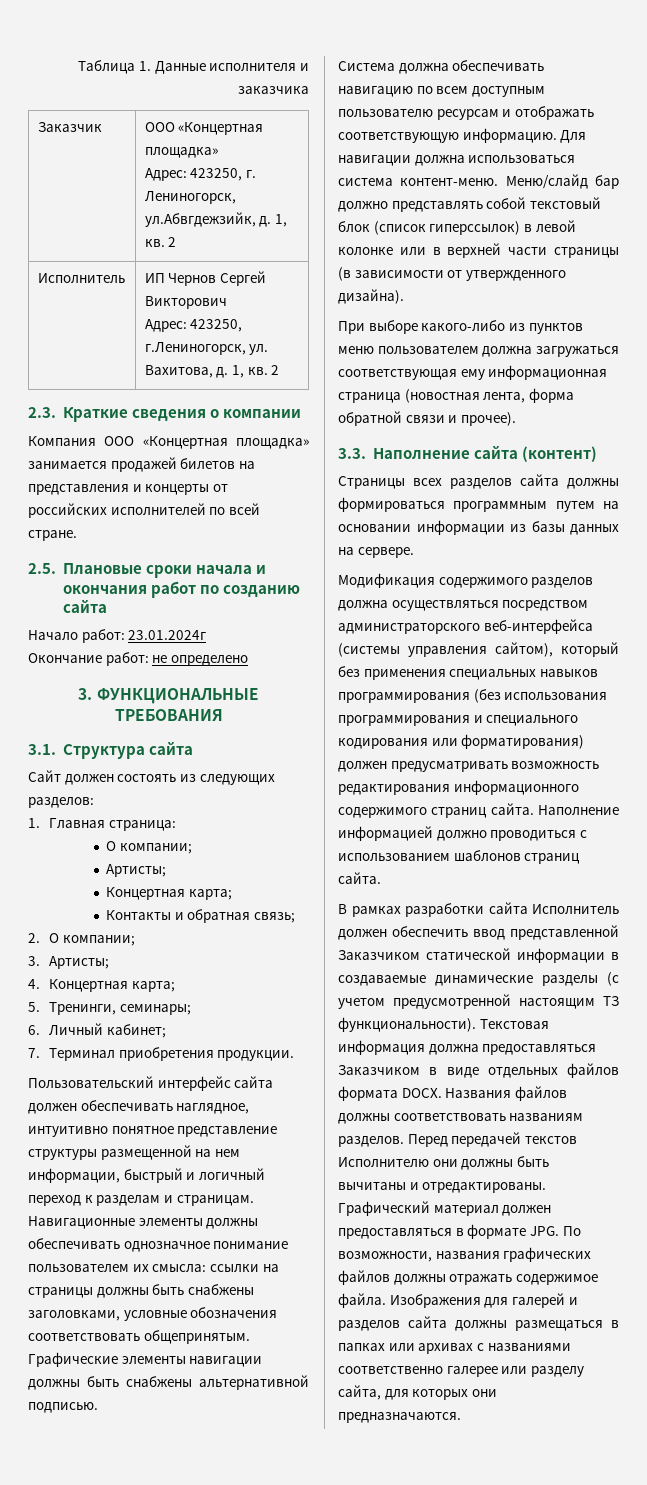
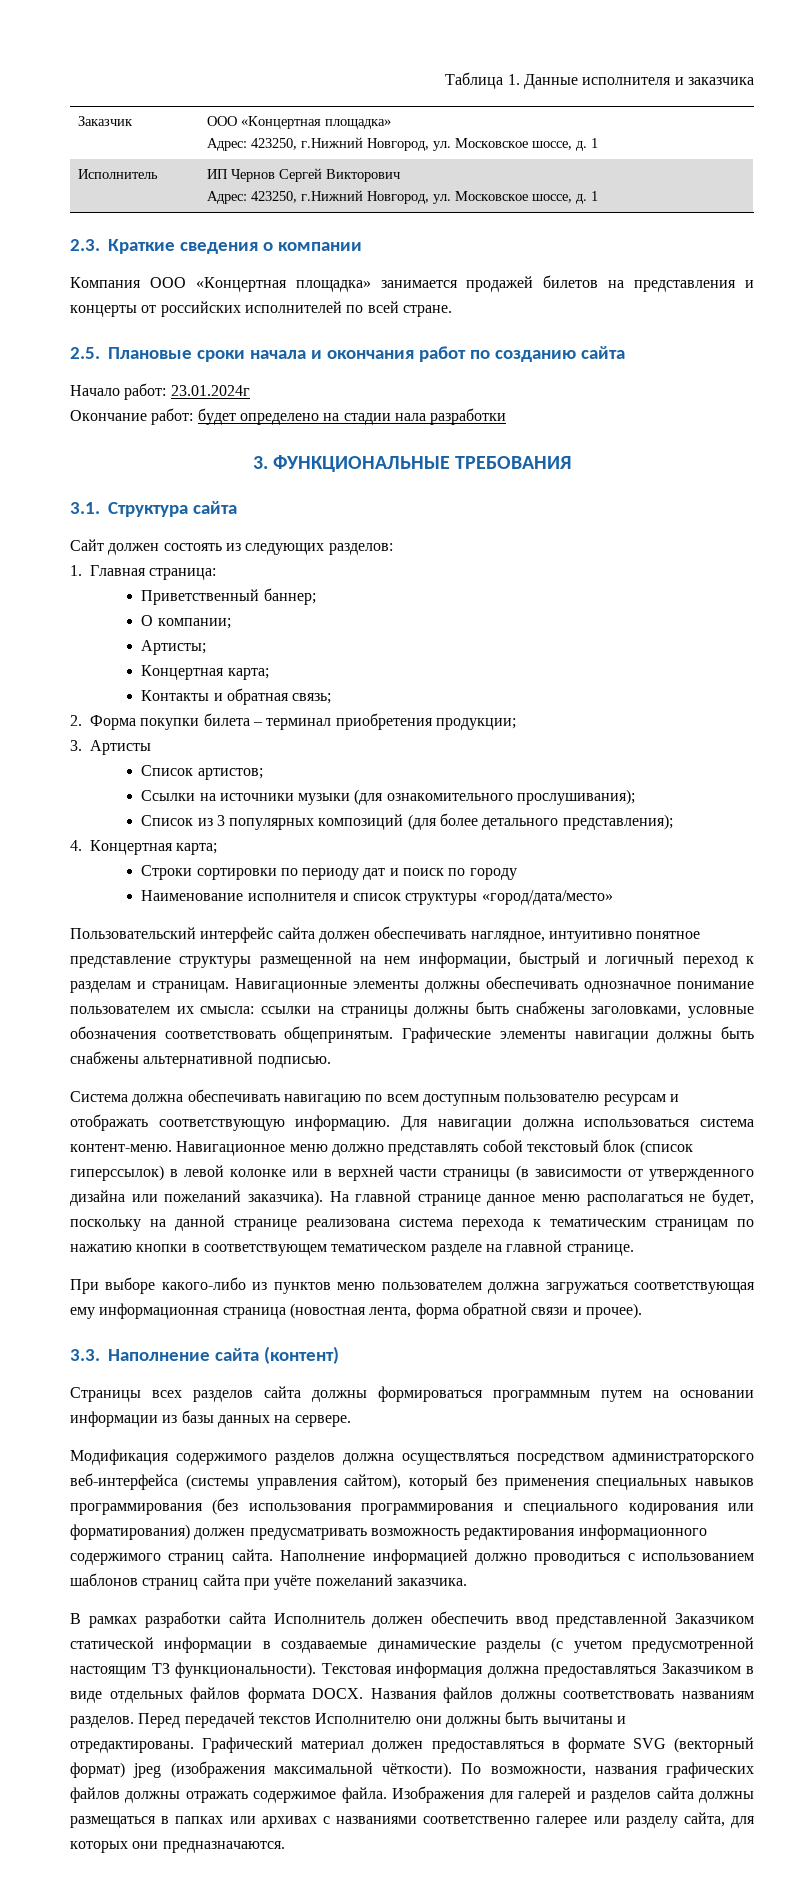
  Заказчик | ООО «Концертная площадка»
- Адрес: 423250, г. Лениногорск, ул.Абвгдежзийк, д. 1, кв. 2
+ Адрес: 423250, г.Нижний Новгород, ул. Московское шоссе, д. 1
  Исполнитель | ИП Чернов Сергей Викторович
- Адрес: 423250, г.Лениногорск, ул. Вахитова, д. 1, кв. 2
+ Адрес: 423250, г.Нижний Новгород, ул. Московское шоссе, д. 1
- Окончание работ: не определено
+ Окончание работ: будет определено на стадии нала разработки
+ Приветственный баннер;
- 2. О компании;
- 3. Артисты;
+ 2. Форма покупки билета – терминал приобретения продукции;
+ 3. Артисты
+ Список артистов;
+ Ссылки на источники музыки (для ознакомительного прослушивания);
+ Список из 3 популярных композиций (для более детального представления);
  4. Концертная карта;
- 5. Тренинги, семинары;
- 6. Личный кабинет;
- 7. Терминал приобретения продукции.
+ Строки сортировки по периоду дат и поиск по городу
+ Наименование исполнителя и список структуры «город/дата/место»
- Меню/слайд бар должно представлять собой текстовый блок (список гиперссылок) в левой колонке или в верхней части страницы (в зависимости от утвержденного дизайна).
+ Навигационное меню должно представлять собой текстовый блок (список гиперссылок) в левой колонке или в верхней части страницы (в зависимости от утвержденного дизайна или пожеланий заказчика). На главной странице данное меню располагаться не будет, поскольку на данной странице реализована система перехода к тематическим страницам по нажатию кнопки в соответствующем тематическом разделе на главной странице.
- Наполнение информацией должно проводиться с использованием шаблонов страниц сайта.
+ Наполнение информацией должно проводиться с использованием шаблонов страниц сайта при учёте пожеланий заказчика.
- Графический материал должен предоставляться в формате JPG. По возможности, названия графических файлов должны отражать содержимое файла.
+ Графический материал должен предоставляться в формате SVG (векторный формат) jpeg (изображения максимальной чёткости). По возможности, названия графических файлов должны отражать содержимое файла.

